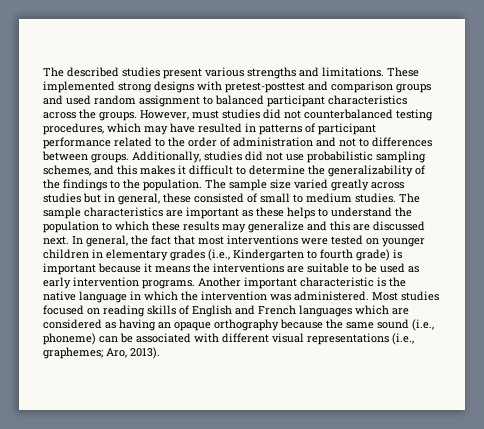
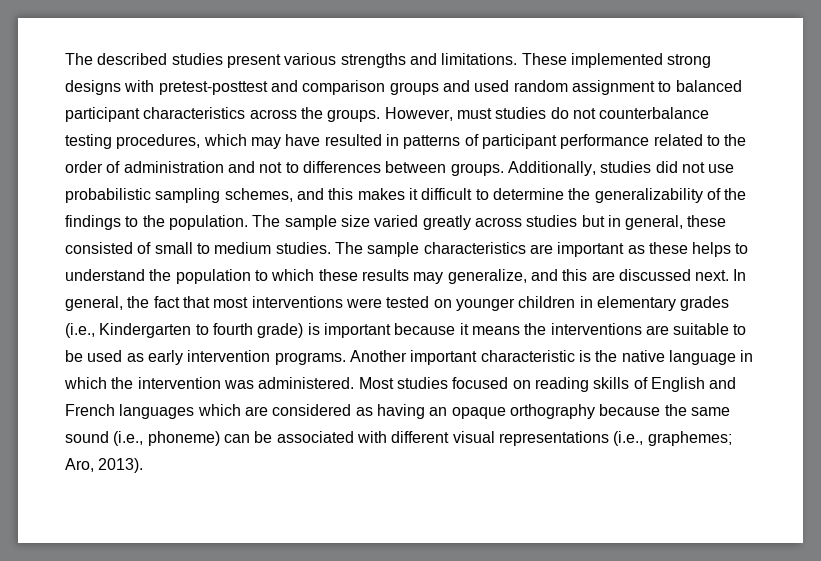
- However, must studies did not counterbalanced testing procedures, which may have resulted in patterns of participant performance related to the order of administration and not to differences between groups.
+ However, must studies do not counterbalance testing procedures, which may have resulted in patterns of participant performance related to the order of administration and not to differences between groups.
- The sample characteristics are important as these helps to understand the population to which these results may generalize and this are discussed next.
+ The sample characteristics are important as these helps to understand the population to which these results may generalize, and this are discussed next.

